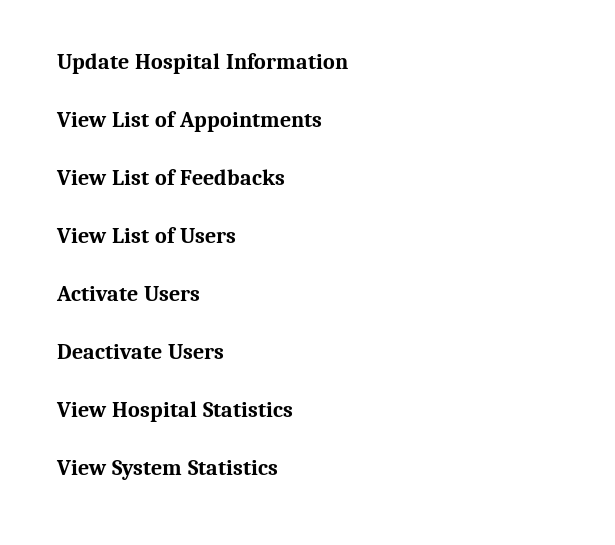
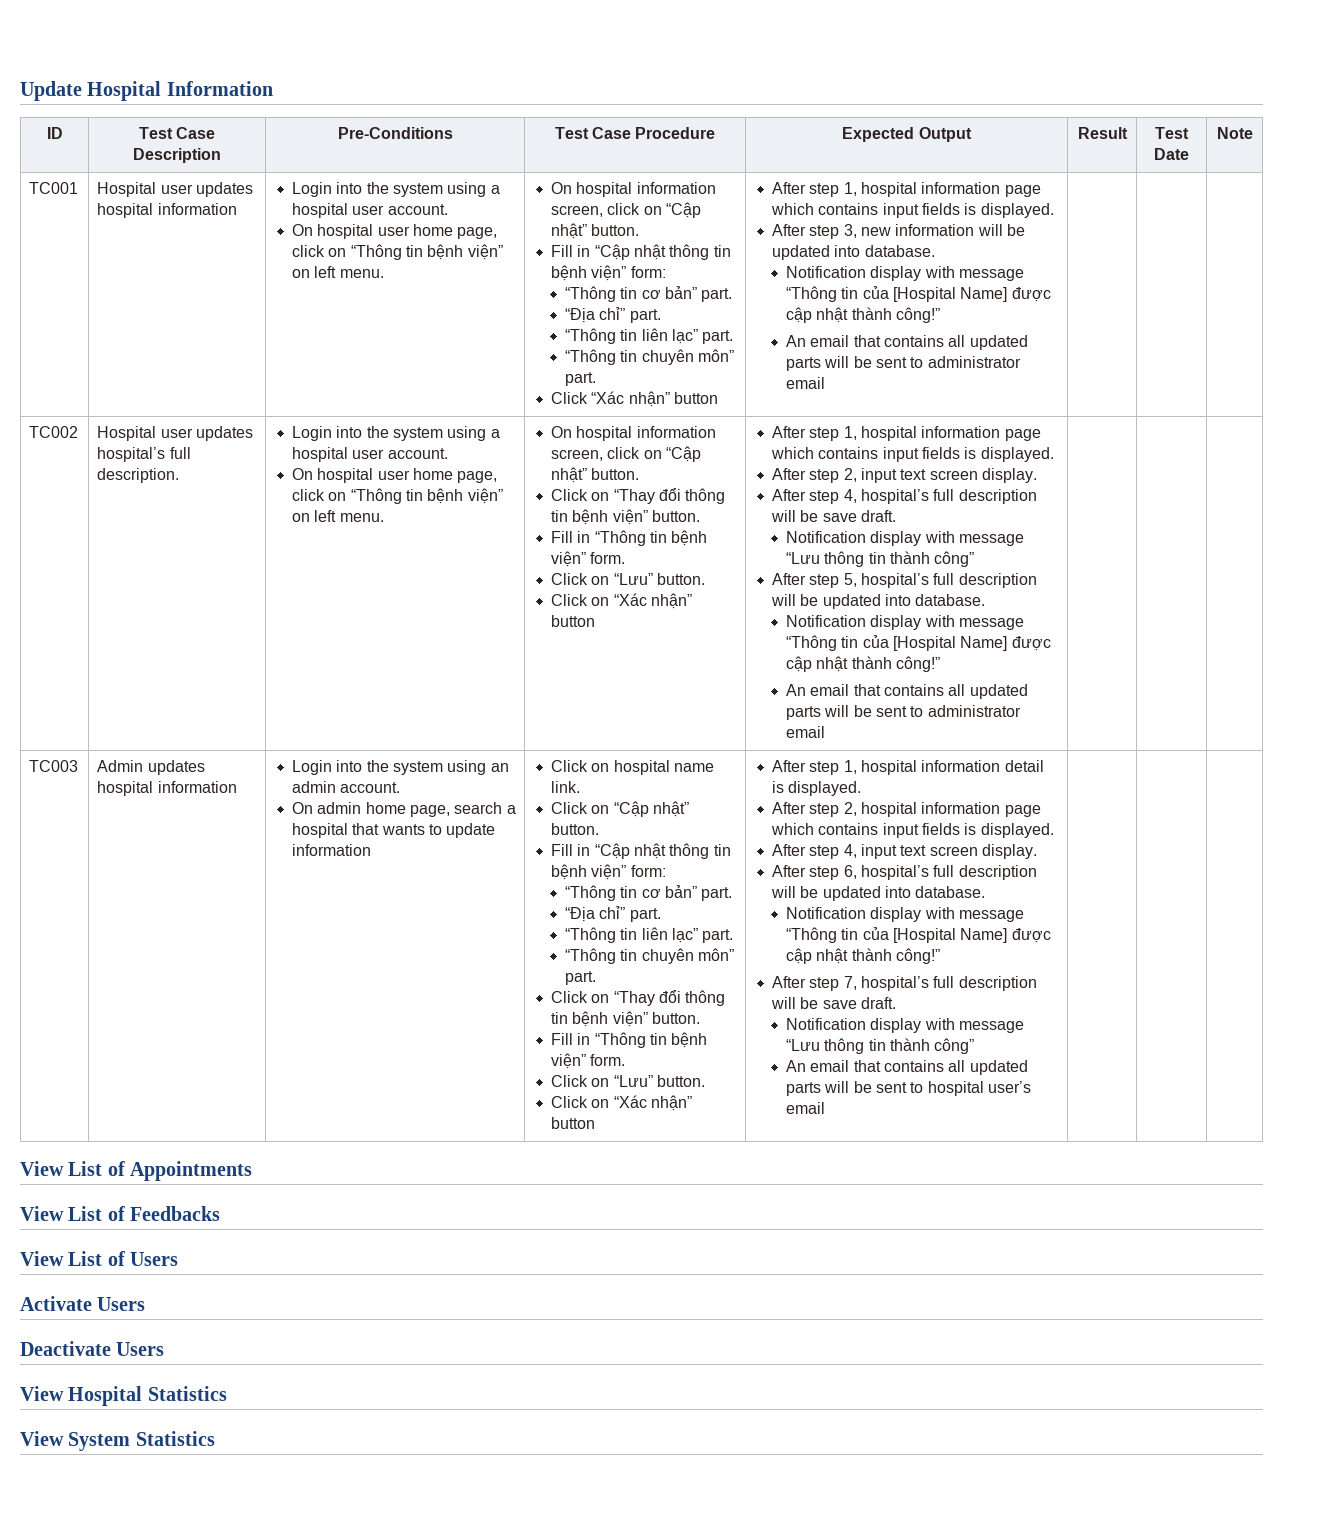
+ ID | Test Case Description | Pre-Conditions | Test Case Procedure | Expected Output | Result | Test Date | Note
+ TC001 | Hospital user updates hospital information | Login into the system using a hospital user account.
+ On hospital user home page, click on “Thông tin bệnh viện” on left menu. | On hospital information screen, click on “Cập nhật” button.
+ Fill in “Cập nhật thông tin bệnh viện” form:
+ “Thông tin cơ bản” part.
+ “Địa chỉ” part.
+ “Thông tin liên lạc” part.
+ “Thông tin chuyên môn” part.
+ Click “Xác nhận” button | After step 1, hospital information page which contains input fields is displayed.
+ After step 3, new information will be updated into database.
+ Notification display with message “Thông tin của [Hospital Name] được cập nhật thành công!”
+ An email that contains all updated parts will be sent to administrator email | | |
+ TC002 | Hospital user updates hospital’s full description. | Login into the system using a hospital user account.
+ On hospital user home page, click on “Thông tin bệnh viện” on left menu. | On hospital information screen, click on “Cập nhật” button.
+ Click on “Thay đổi thông tin bệnh viện” button.
+ Fill in “Thông tin bệnh viện” form.
+ Click on “Lưu” button.
+ Click on “Xác nhận” button | After step 1, hospital information page which contains input fields is displayed.
+ After step 2, input text screen display.
+ After step 4, hospital’s full description will be save draft.
+ Notification display with message “Lưu thông tin thành công”
+ After step 5, hospital’s full description will be updated into database.
+ Notification display with message “Thông tin của [Hospital Name] được cập nhật thành công!”
+ An email that contains all updated parts will be sent to administrator email | | |
+ TC003 | Admin updates hospital information | Login into the system using an admin account.
+ On admin home page, search a hospital that wants to update information | Click on hospital name link.
+ Click on “Cập nhật” button.
+ Fill in “Cập nhật thông tin bệnh viện” form:
+ “Thông tin cơ bản” part.
+ “Địa chỉ” part.
+ “Thông tin liên lạc” part.
+ “Thông tin chuyên môn” part.
+ Click on “Thay đổi thông tin bệnh viện” button.
+ Fill in “Thông tin bệnh viện” form.
+ Click on “Lưu” button.
+ Click on “Xác nhận” button | After step 1, hospital information detail is displayed.
+ After step 2, hospital information page which contains input fields is displayed.
+ After step 4, input text screen display.
+ After step 6, hospital’s full description will be updated into database.
+ Notification display with message “Thông tin của [Hospital Name] được cập nhật thành công!”
+ After step 7, hospital’s full description will be save draft.
+ Notification display with message “Lưu thông tin thành công”
+ An email that contains all updated parts will be sent to hospital user’s email

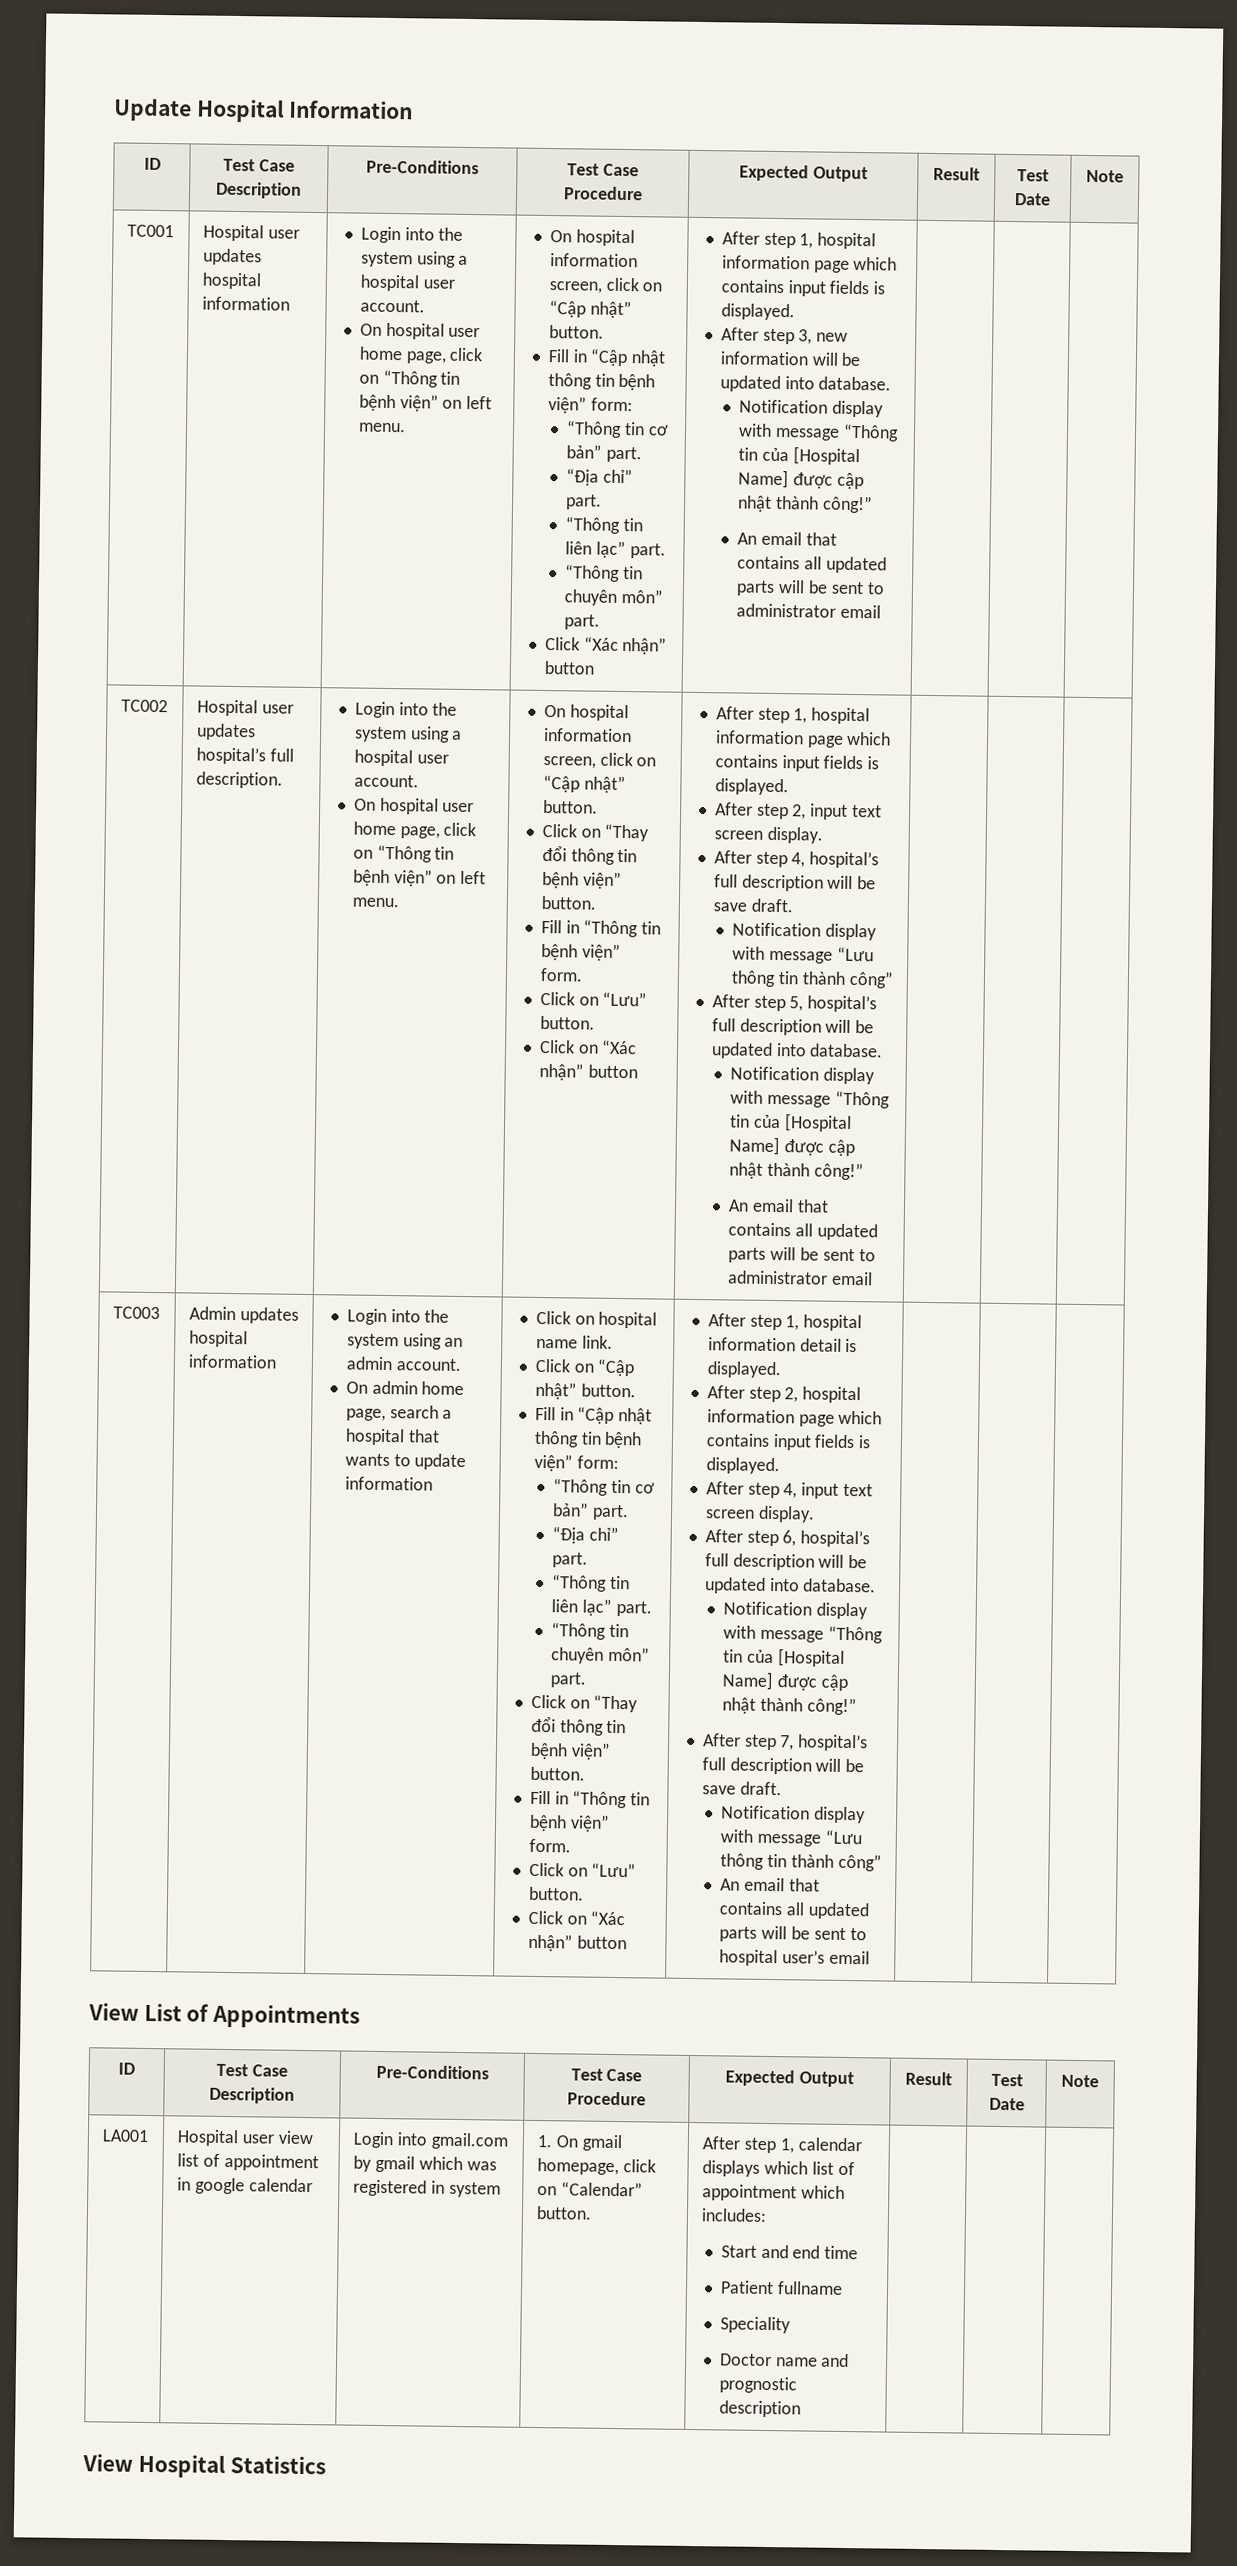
  View List of Appointments
- View List of Feedbacks
- View List of Users
- Activate Users
- Deactivate Users
+ ID | Test Case Description | Pre-Conditions | Test Case Procedure | Expected Output | Result | Test Date | Note
+ LA001 | Hospital user view list of appointment in google calendar | Login into gmail.com by gmail which was registered in system | 1. On gmail homepage, click on “Calendar” button. | After step 1, calendar displays which list of appointment which includes:
+ Start and end time
+ Patient fullname
+ Speciality
+ Doctor name and prognostic description
- View System Statistics

